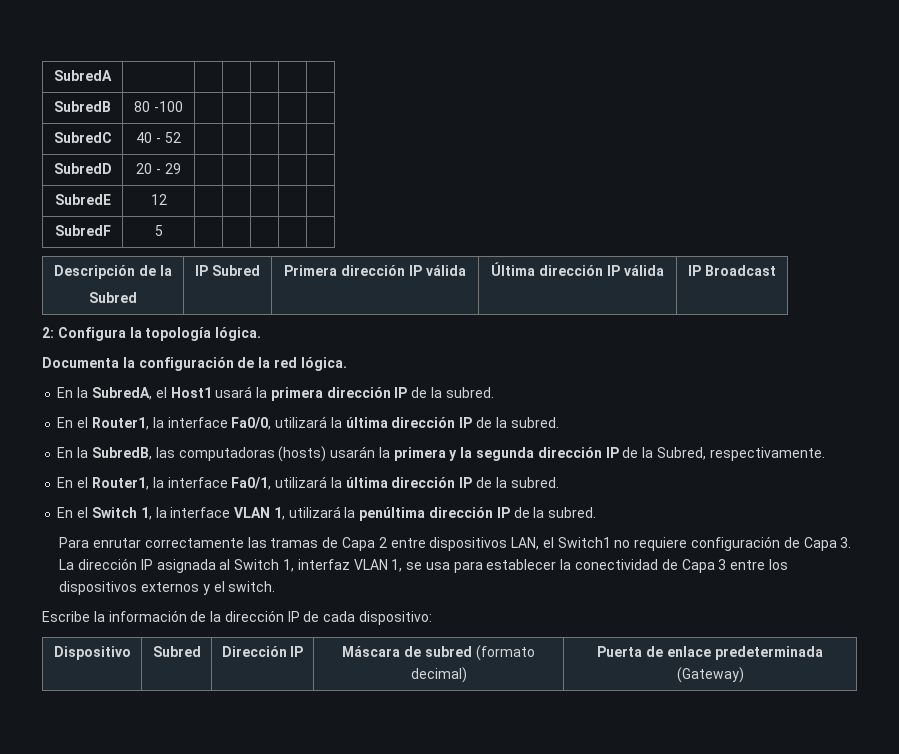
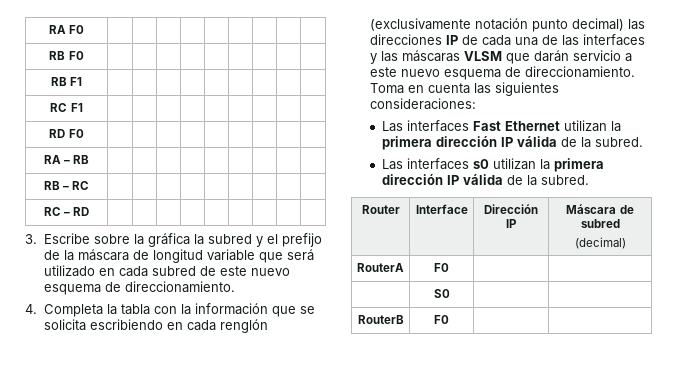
- SubredA | | | | | |
- SubredB | 80 -100 | | | | |
- SubredC | 40 - 52 | | | | |
- SubredD | 20 - 29 | | | | |
- SubredE | 12 | | | | |
- SubredF | 5 | | | | |
- Descripción de la
- Subred | IP Subred | Primera dirección IP válida | Última dirección IP válida | IP Broadcast
- 2: Configura la topología lógica.
- Documenta la configuración de la red lógica.
- En la SubredA, el Host1 usará la primera dirección IP de la subred.
- En el Router1, la interface Fa0/0, utilizará la última dirección IP de la subred.
- En la SubredB, las computadoras (hosts) usarán la primera y la segunda dirección IP de la Subred, respectivamente.
- En el Router1, la interface Fa0/1, utilizará la última dirección IP de la subred.
- En el Switch 1, la interface VLAN 1, utilizará la penúltima dirección IP de la subred.
- Para enrutar correctamente las tramas de Capa 2 entre dispositivos LAN, el Switch1 no requiere configuración de Capa 3. La dirección IP asignada al Switch 1, interfaz VLAN 1, se usa para establecer la conectividad de Capa 3 entre los dispositivos externos y el switch.
- Escribe la información de la dirección IP de cada dispositivo:
- Dispositivo | Subred | Dirección IP | Máscara de subred (formato decimal) | Puerta de enlace predeterminada (Gateway)
+ RA F0 | | | | | | | | |
+ RB F0 | | | | | | | | |
+ RB F1 | | | | | | | | |
+ RC F1 | | | | | | | | |
+ RD F0 | | | | | | | | |
+ RA – RB | | | | | | | | |
+ RB – RC | | | | | | | | |
+ RC – RD | | | | | | | | |
+ 3. Escribe sobre la gráfica la subred y el prefijo de la máscara de longitud variable que será utilizado en cada subred de este nuevo esquema de direccionamiento.
+ 4. Completa la tabla con la información que se solicita escribiendo en cada renglón (exclusivamente notación punto decimal) las direcciones IP de cada una de las interfaces y las máscaras VLSM que darán servicio a este nuevo esquema de direccionamiento. Toma en cuenta las siguientes consideraciones:
+ Las interfaces Fast Ethernet utilizan la primera dirección IP válida de la subred.
+ Las interfaces s0 utilizan la primera dirección IP válida de la subred.
+ Router | Interface | Dirección IP | Máscara de subred
+ (decimal)
+ RouterA | F0 | |
+ | S0 | |
+ RouterB | F0 | |

